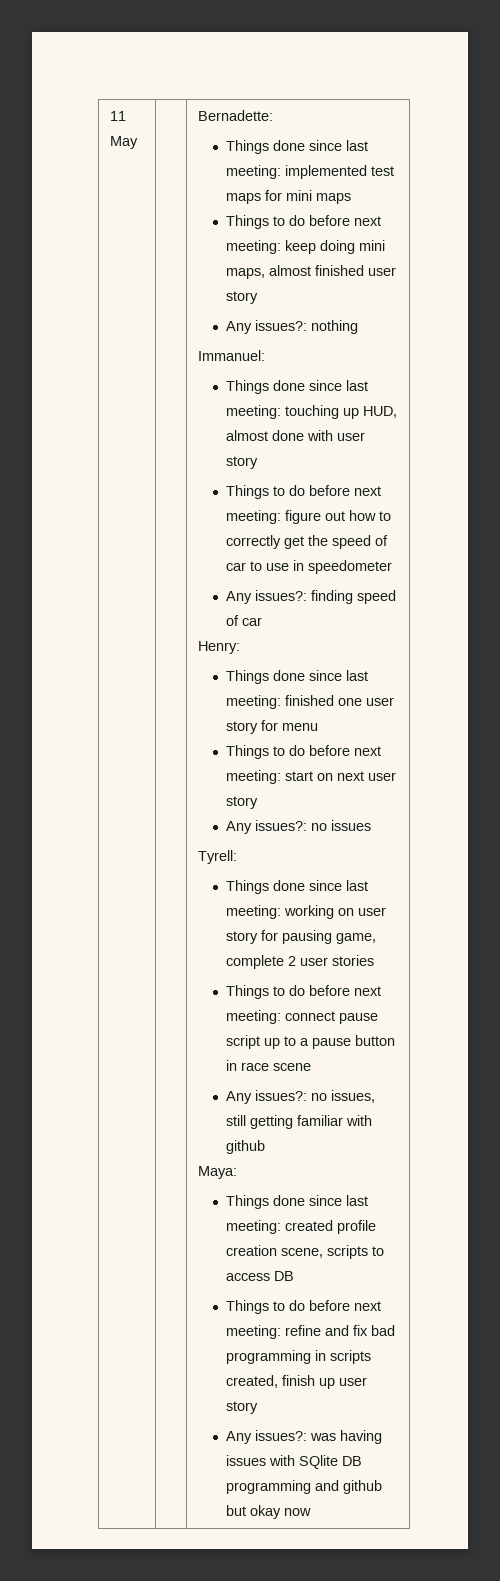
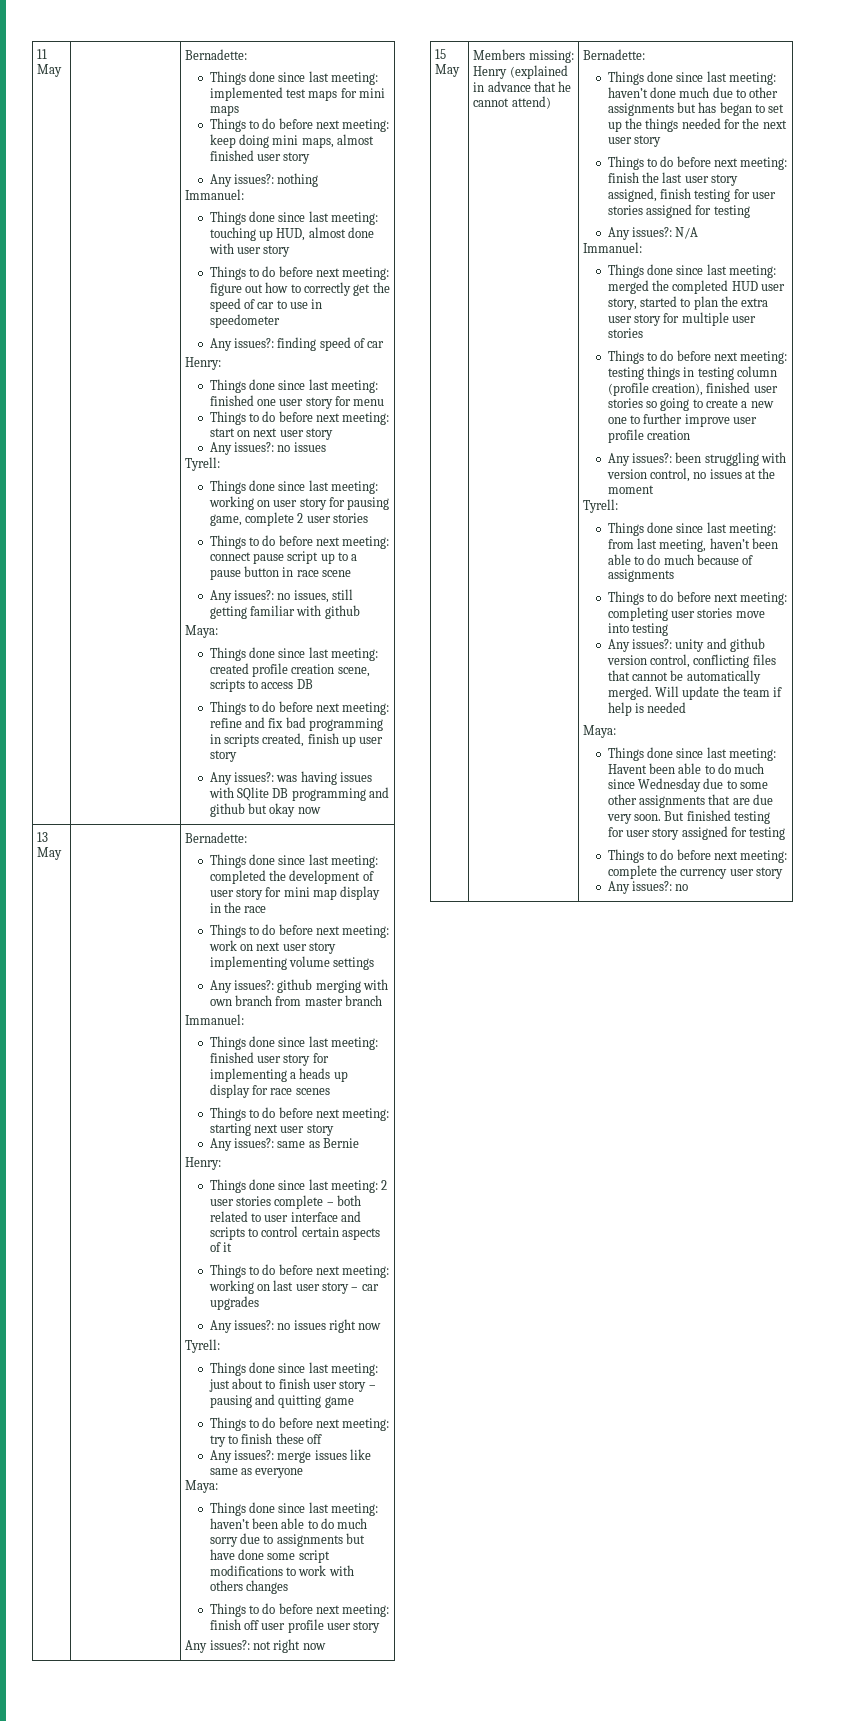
+ 13 May | | Bernadette:
+ Things done since last meeting: completed the development of user story for mini map display in the race
+ Things to do before next meeting: work on next user story implementing volume settings
+ Any issues?: github merging with own branch from master branch
+ Immanuel:
+ Things done since last meeting: finished user story for implementing a heads up display for race scenes
+ Things to do before next meeting: starting next user story
+ Any issues?: same as Bernie
+ Henry:
+ Things done since last meeting: 2 user stories complete – both related to user interface and scripts to control certain aspects of it
+ Things to do before next meeting: working on last user story – car upgrades
+ Any issues?: no issues right now
+ Tyrell:
+ Things done since last meeting: just about to finish user story – pausing and quitting game
+ Things to do before next meeting: try to finish these off
+ Any issues?: merge issues like same as everyone
+ Maya:
+ Things done since last meeting: haven’t been able to do much sorry due to assignments but have done some script modifications to work with others changes
+ Things to do before next meeting: finish off user profile user story
+ Any issues?: not right now
+ 15 May | Members missing: Henry (explained in advance that he cannot attend) | Bernadette:
+ Things done since last meeting: haven’t done much due to other assignments but has began to set up the things needed for the next user story
+ Things to do before next meeting: finish the last user story assigned, finish testing for user stories assigned for testing
+ Any issues?: N/A
+ Immanuel:
+ Things done since last meeting: merged the completed HUD user story, started to plan the extra user story for multiple user stories
+ Things to do before next meeting: testing things in testing column (profile creation), finished user stories so going to create a new one to further improve user profile creation
+ Any issues?: been struggling with version control, no issues at the moment
+ Tyrell:
+ Things done since last meeting: from last meeting, haven’t been able to do much because of assignments
+ Things to do before next meeting: completing user stories move into testing
+ Any issues?: unity and github version control, conflicting files that cannot be automatically merged. Will update the team if help is needed
+ Maya:
+ Things done since last meeting: Havent been able to do much since Wednesday due to some other assignments that are due very soon. But finished testing for user story assigned for testing
+ Things to do before next meeting: complete the currency user story
+ Any issues?: no

